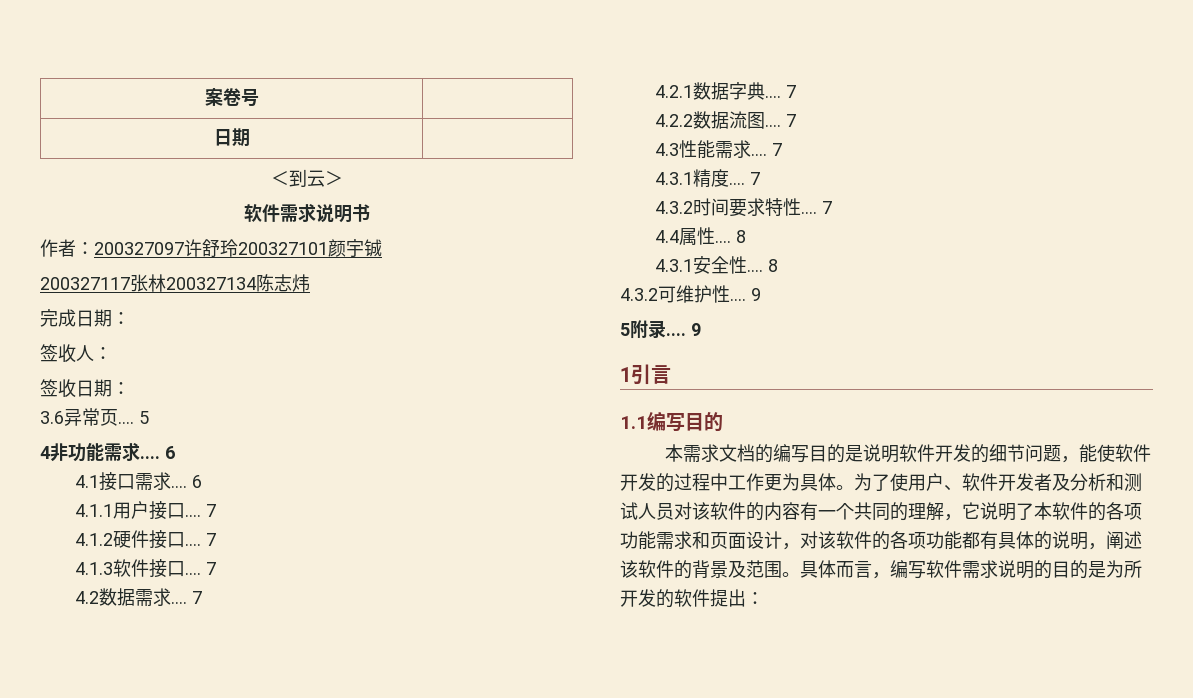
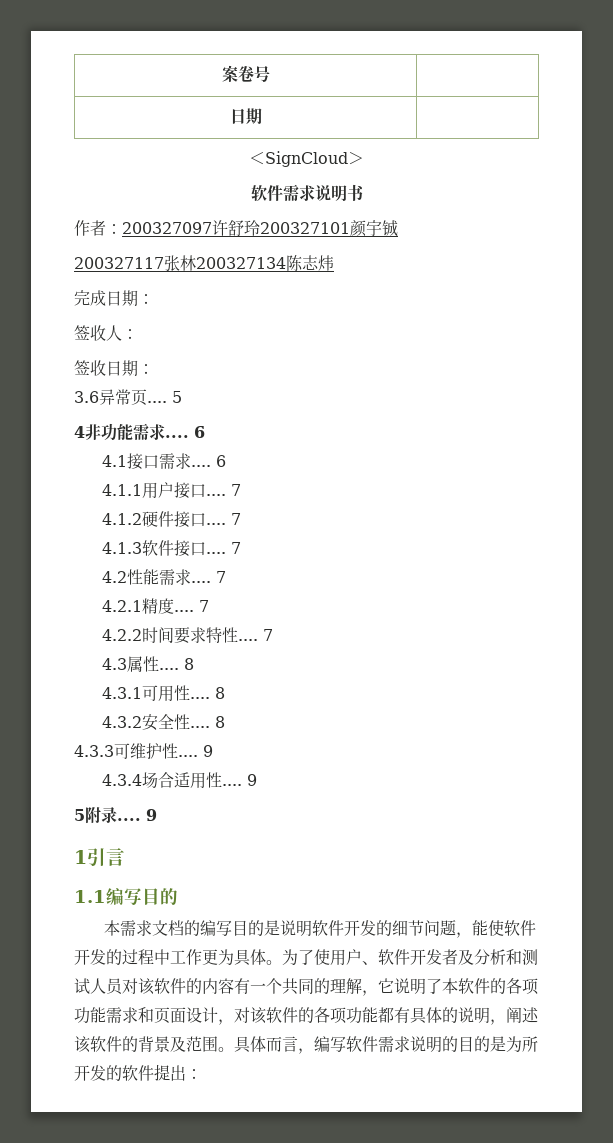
- ＜到云＞
+ ＜SignCloud＞
- 4.2数据需求.... 7
- 4.2.1数据字典.... 7
- 4.2.2数据流图.... 7
- 4.3性能需求....
+ 4.2性能需求....
- 4.3.1精度....
+ 4.2.1精度....
- 4.3.2时间要求特性....
+ 4.2.2时间要求特性....
- 4.4属性....
+ 4.3属性....
- 4.3.1安全性....
+ 4.3.1可用性.... 8
+ 4.3.2安全性....
- 4.3.2可维护性....
+ 4.3.3可维护性....
+ 4.3.4场合适用性.... 9

